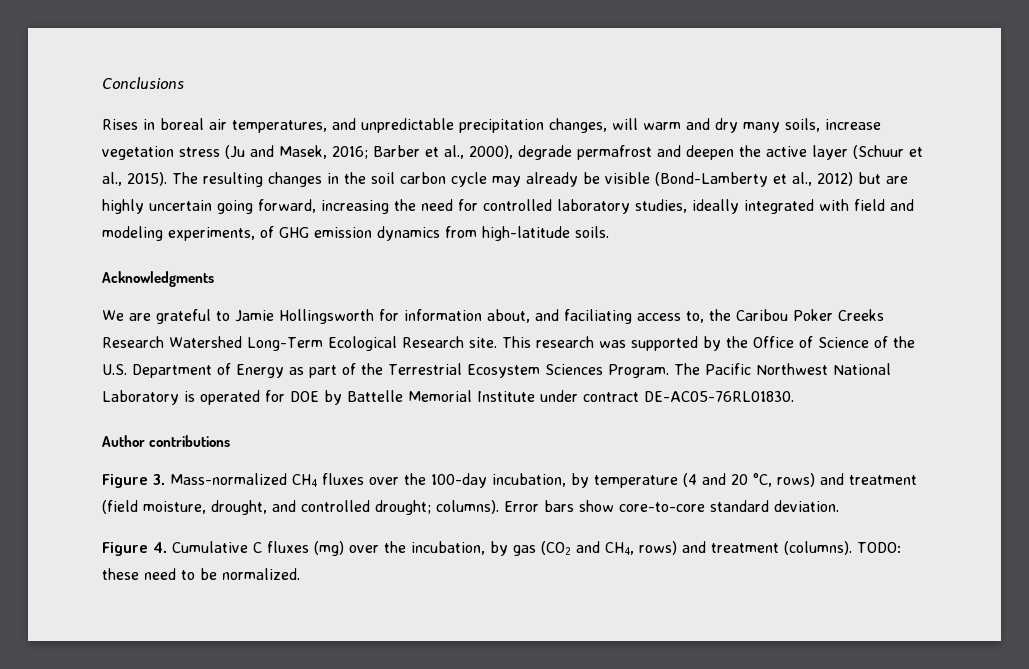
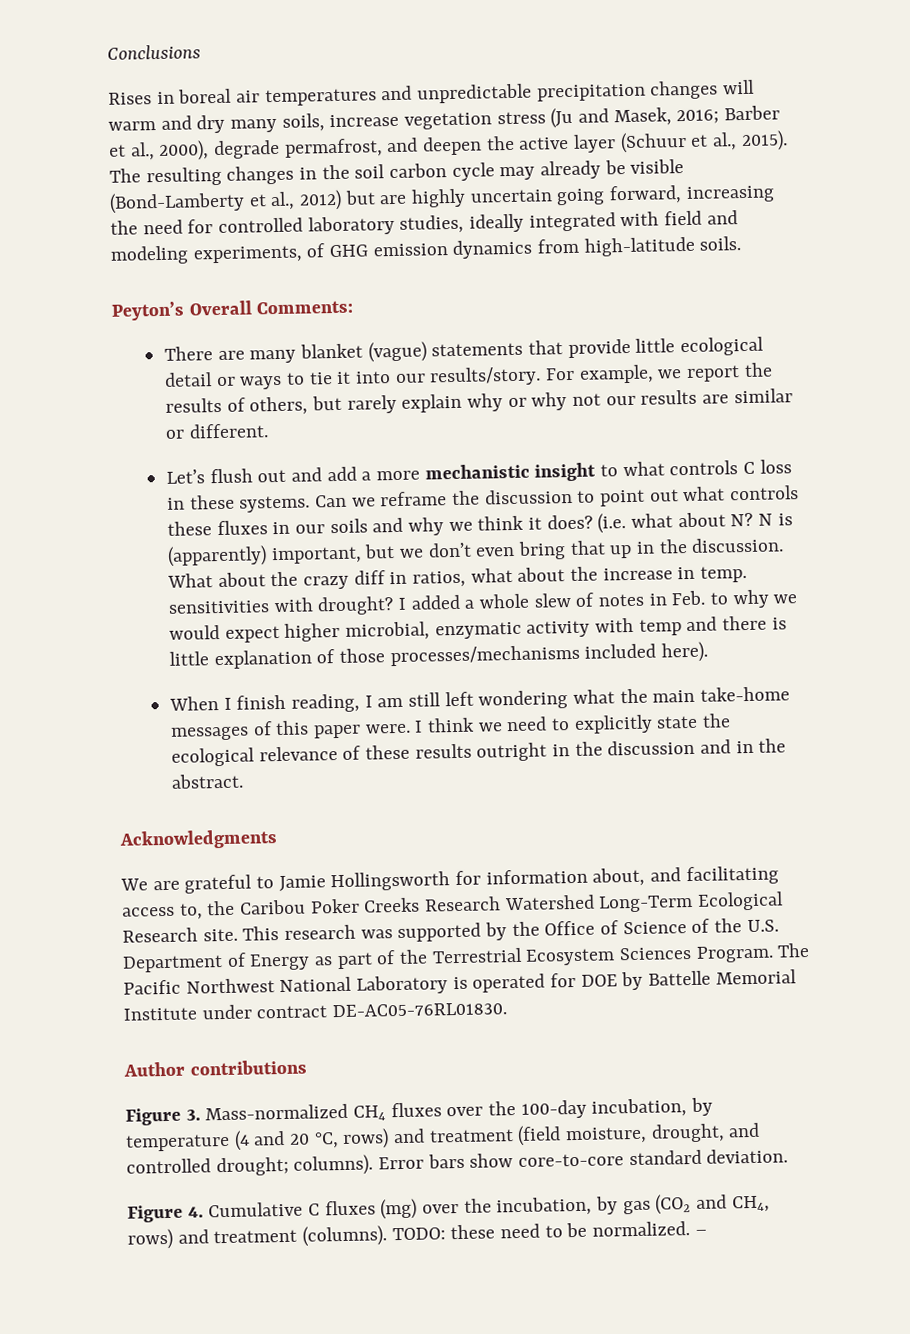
- Rises in boreal air temperatures, and unpredictable precipitation changes, will warm and dry many soils, increase vegetation stress (Ju and Masek, 2016; Barber et al., 2000), degrade permafrost and deepen the active layer (Schuur et al., 2015).
+ Rises in boreal air temperatures and unpredictable precipitation changes will warm and dry many soils, increase vegetation stress (Ju and Masek, 2016; Barber et al., 2000), degrade permafrost, and deepen the active layer (Schuur et al., 2015).
+ Peyton’s Overall Comments:
+ There are many blanket (vague) statements that provide little ecological detail or ways to tie it into our results/story. For example, we report the results of others, but rarely explain why or why not our results are similar or different.
+ Let’s flush out and add a more mechanistic insight to what controls C loss in these systems. Can we reframe the discussion to point out what controls these fluxes in our soils and why we think it does? (i.e. what about N? N is (apparently) important, but we don’t even bring that up in the discussion. What about the crazy diff in ratios, what about the increase in temp. sensitivities with drought? I added a whole slew of notes in Feb. to why we would expect higher microbial, enzymatic activity with temp and there is little explanation of those processes/mechanisms included here).
+ When I finish reading, I am still left wondering what the main take-home messages of this paper were. I think we need to explicitly state the ecological relevance of these results outright in the discussion and in the abstract.
- We are grateful to Jamie Hollingsworth for information about, and faciliating access to, the Caribou Poker Creeks Research Watershed Long-Term Ecological Research site.
+ We are grateful to Jamie Hollingsworth for information about, and facilitating access to, the Caribou Poker Creeks Research Watershed Long-Term Ecological Research site.
+ –

